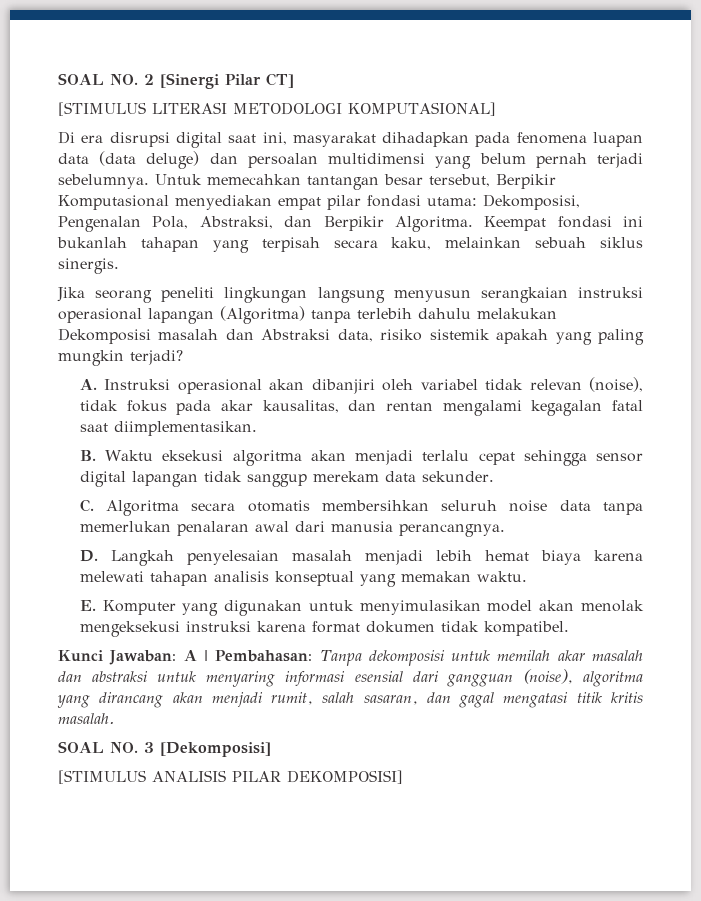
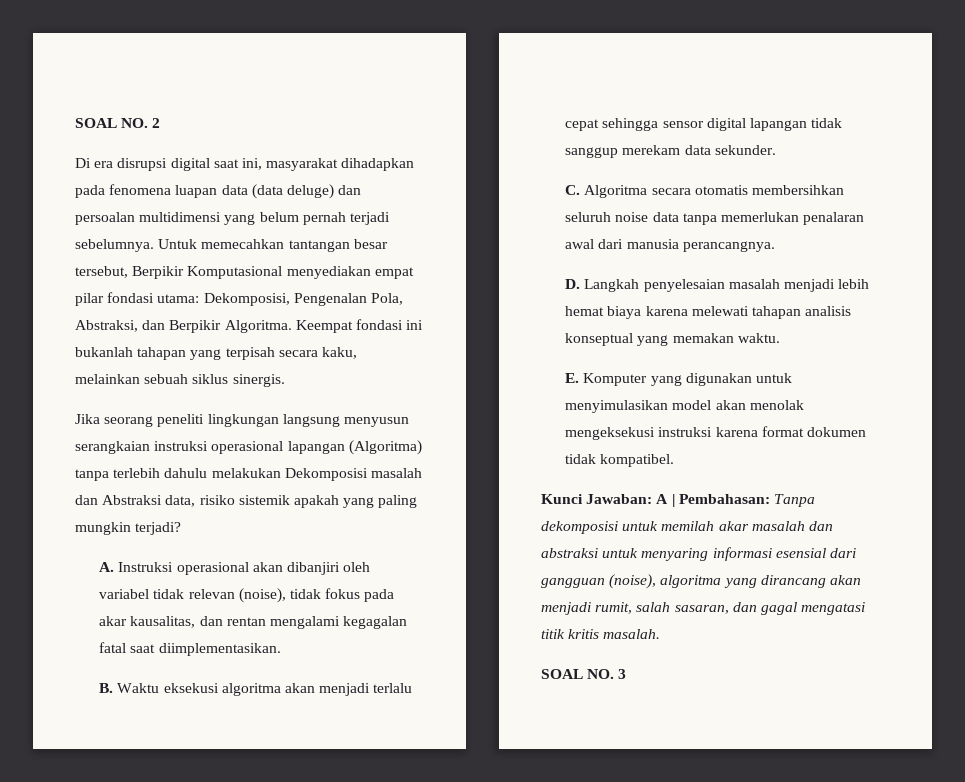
- SOAL NO. 2 [Sinergi Pilar CT]
- [STIMULUS LITERASI METODOLOGI KOMPUTASIONAL]
+ SOAL NO. 2
- SOAL NO. 3 [Dekomposisi]
- [STIMULUS ANALISIS PILAR DEKOMPOSISI]
+ SOAL NO. 3

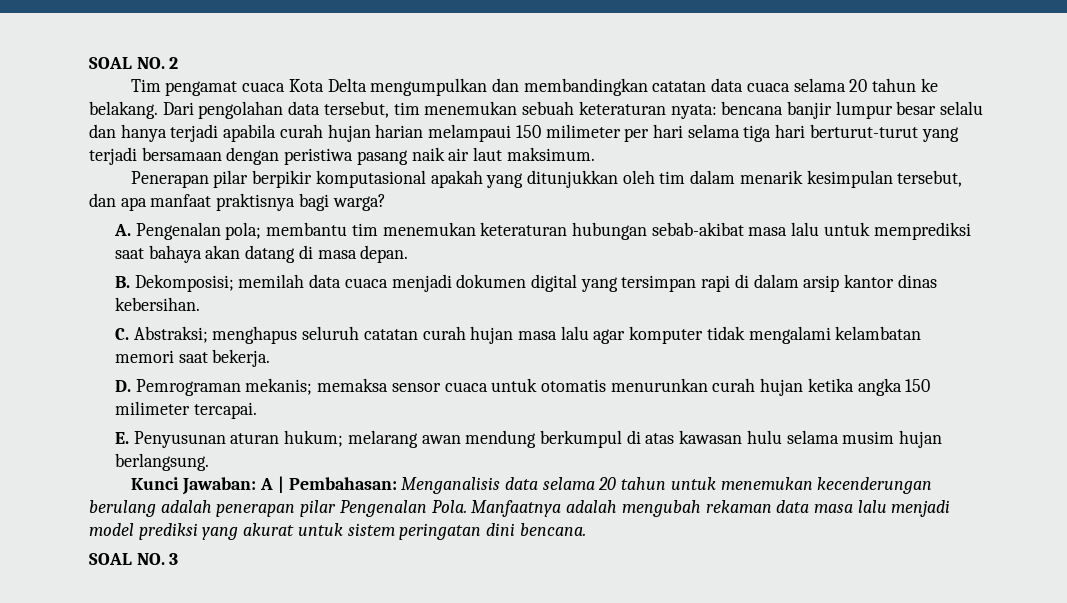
- Di era disrupsi digital saat ini, masyarakat dihadapkan pada fenomena luapan data (data deluge) dan persoalan multidimensi yang belum pernah terjadi sebelumnya. Untuk memecahkan tantangan besar tersebut, Berpikir Komputasional menyediakan empat pilar fondasi utama: Dekomposisi, Pengenalan Pola, Abstraksi, dan Berpikir Algoritma. Keempat fondasi ini bukanlah tahapan yang terpisah secara kaku, melainkan sebuah siklus sinergis.
- Jika seorang peneliti lingkungan langsung menyusun serangkaian instruksi operasional lapangan (Algoritma) tanpa terlebih dahulu melakukan Dekomposisi masalah dan Abstraksi data, risiko sistemik apakah yang paling mungkin terjadi?
- A. Instruksi operasional akan dibanjiri oleh variabel tidak relevan (noise), tidak fokus pada akar kausalitas, dan rentan mengalami kegagalan fatal saat diimplementasikan.
- B. Waktu eksekusi algoritma akan menjadi terlalu cepat sehingga sensor digital lapangan tidak sanggup merekam data sekunder.
- C. Algoritma secara otomatis membersihkan seluruh noise data tanpa memerlukan penalaran awal dari manusia perancangnya.
- D. Langkah penyelesaian masalah menjadi lebih hemat biaya karena melewati tahapan analisis konseptual yang memakan waktu.
- E. Komputer yang digunakan untuk menyimulasikan model akan menolak mengeksekusi instruksi karena format dokumen tidak kompatibel.
+ Tim pengamat cuaca Kota Delta mengumpulkan dan membandingkan catatan data cuaca selama 20 tahun ke belakang. Dari pengolahan data tersebut, tim menemukan sebuah keteraturan nyata: bencana banjir lumpur besar selalu dan hanya terjadi apabila curah hujan harian melampaui 150 milimeter per hari selama tiga hari berturut-turut yang terjadi bersamaan dengan peristiwa pasang naik air laut maksimum.
+ Penerapan pilar berpikir komputasional apakah yang ditunjukkan oleh tim dalam menarik kesimpulan tersebut, dan apa manfaat praktisnya bagi warga?
+ A. Pengenalan pola; membantu tim menemukan keteraturan hubungan sebab-akibat masa lalu untuk memprediksi saat bahaya akan datang di masa depan.
+ B. Dekomposisi; memilah data cuaca menjadi dokumen digital yang tersimpan rapi di dalam arsip kantor dinas kebersihan.
+ C. Abstraksi; menghapus seluruh catatan curah hujan masa lalu agar komputer tidak mengalami kelambatan memori saat bekerja.
+ D. Pemrograman mekanis; memaksa sensor cuaca untuk otomatis menurunkan curah hujan ketika angka 150 milimeter tercapai.
+ E. Penyusunan aturan hukum; melarang awan mendung berkumpul di atas kawasan hulu selama musim hujan berlangsung.
- Kunci Jawaban: A | Pembahasan: Tanpa dekomposisi untuk memilah akar masalah dan abstraksi untuk menyaring informasi esensial dari gangguan (noise), algoritma yang dirancang akan menjadi rumit, salah sasaran, dan gagal mengatasi titik kritis masalah.
+ Kunci Jawaban: A | Pembahasan: Menganalisis data selama 20 tahun untuk menemukan kecenderungan berulang adalah penerapan pilar Pengenalan Pola. Manfaatnya adalah mengubah rekaman data masa lalu menjadi model prediksi yang akurat untuk sistem peringatan dini bencana.

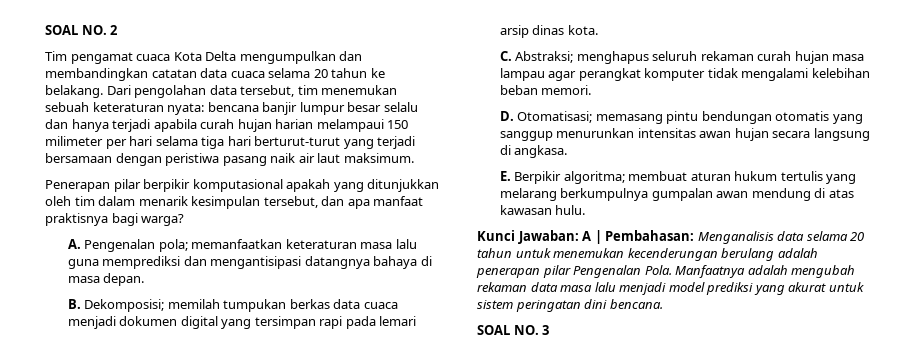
- A. Pengenalan pola; membantu tim menemukan keteraturan hubungan sebab-akibat masa lalu untuk memprediksi saat bahaya akan datang di masa depan.
+ A. Pengenalan pola; memanfaatkan keteraturan masa lalu guna memprediksi dan mengantisipasi datangnya bahaya di masa depan.
- B. Dekomposisi; memilah data cuaca menjadi dokumen digital yang tersimpan rapi di dalam arsip kantor dinas kebersihan.
+ B. Dekomposisi; memilah tumpukan berkas data cuaca menjadi dokumen digital yang tersimpan rapi pada lemari arsip dinas kota.
- C. Abstraksi; menghapus seluruh catatan curah hujan masa lalu agar komputer tidak mengalami kelambatan memori saat bekerja.
- D. Pemrograman mekanis; memaksa sensor cuaca untuk otomatis menurunkan curah hujan ketika angka 150 milimeter tercapai.
- E. Penyusunan aturan hukum; melarang awan mendung berkumpul di atas kawasan hulu selama musim hujan berlangsung.
+ C. Abstraksi; menghapus seluruh rekaman curah hujan masa lampau agar perangkat komputer tidak mengalami kelebihan beban memori.
+ D. Otomatisasi; memasang pintu bendungan otomatis yang sanggup menurunkan intensitas awan hujan secara langsung di angkasa.
+ E. Berpikir algoritma; membuat aturan hukum tertulis yang melarang berkumpulnya gumpalan awan mendung di atas kawasan hulu.

